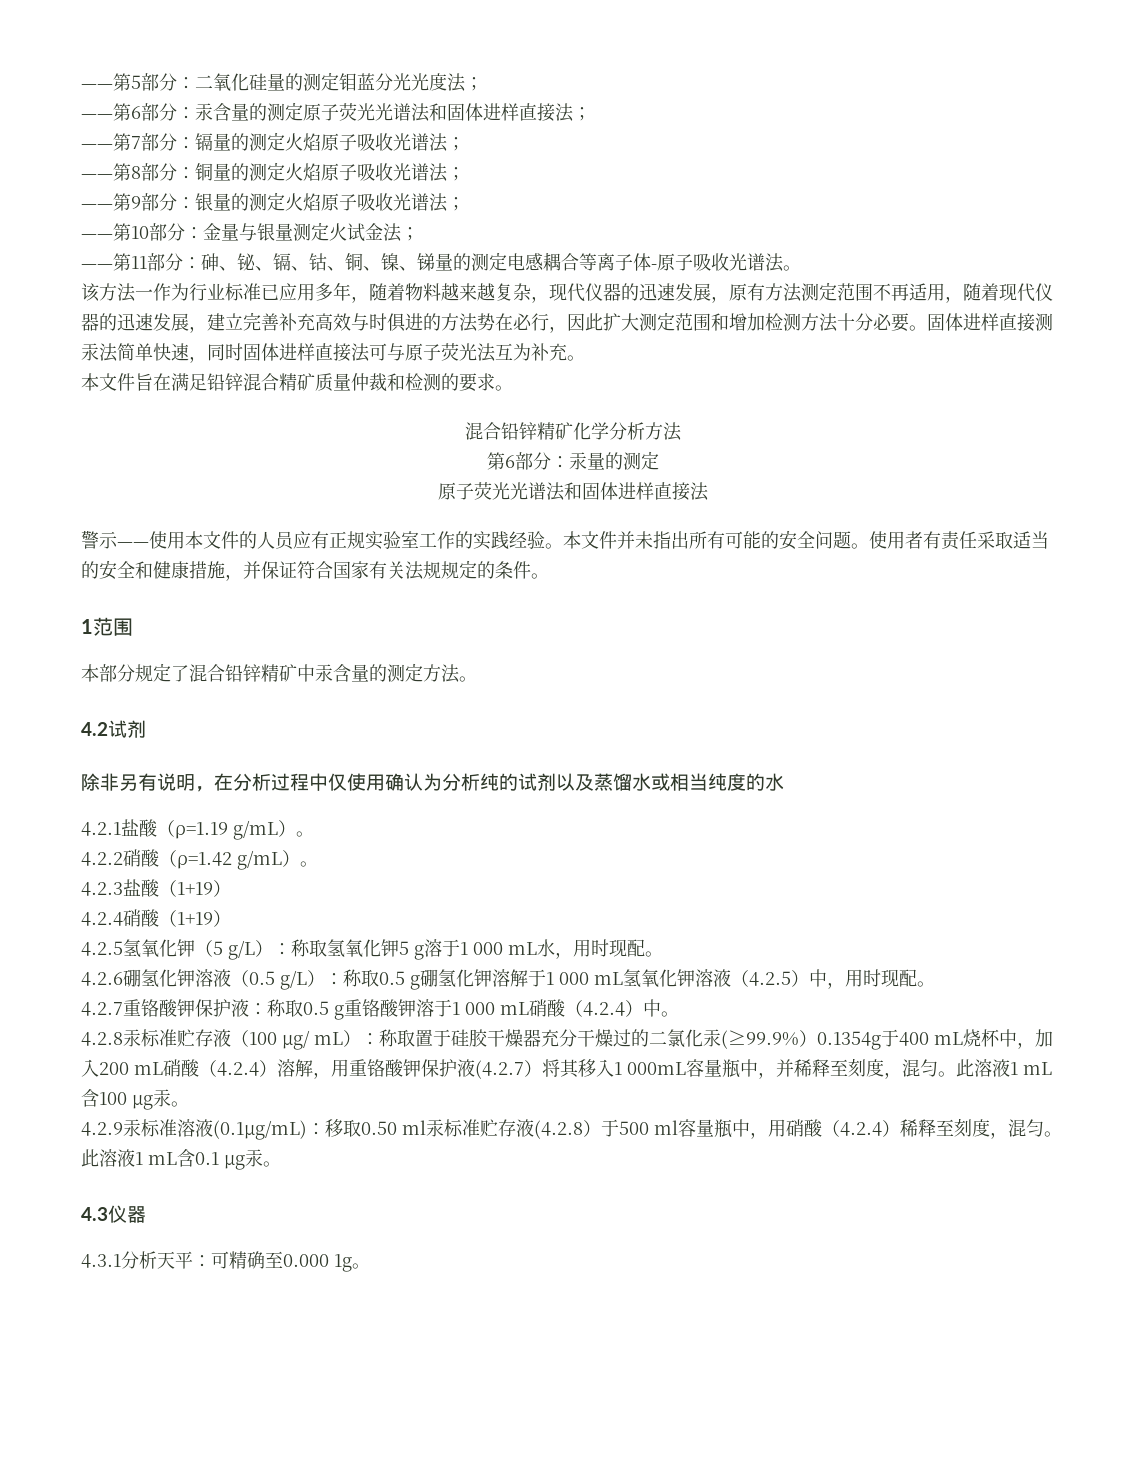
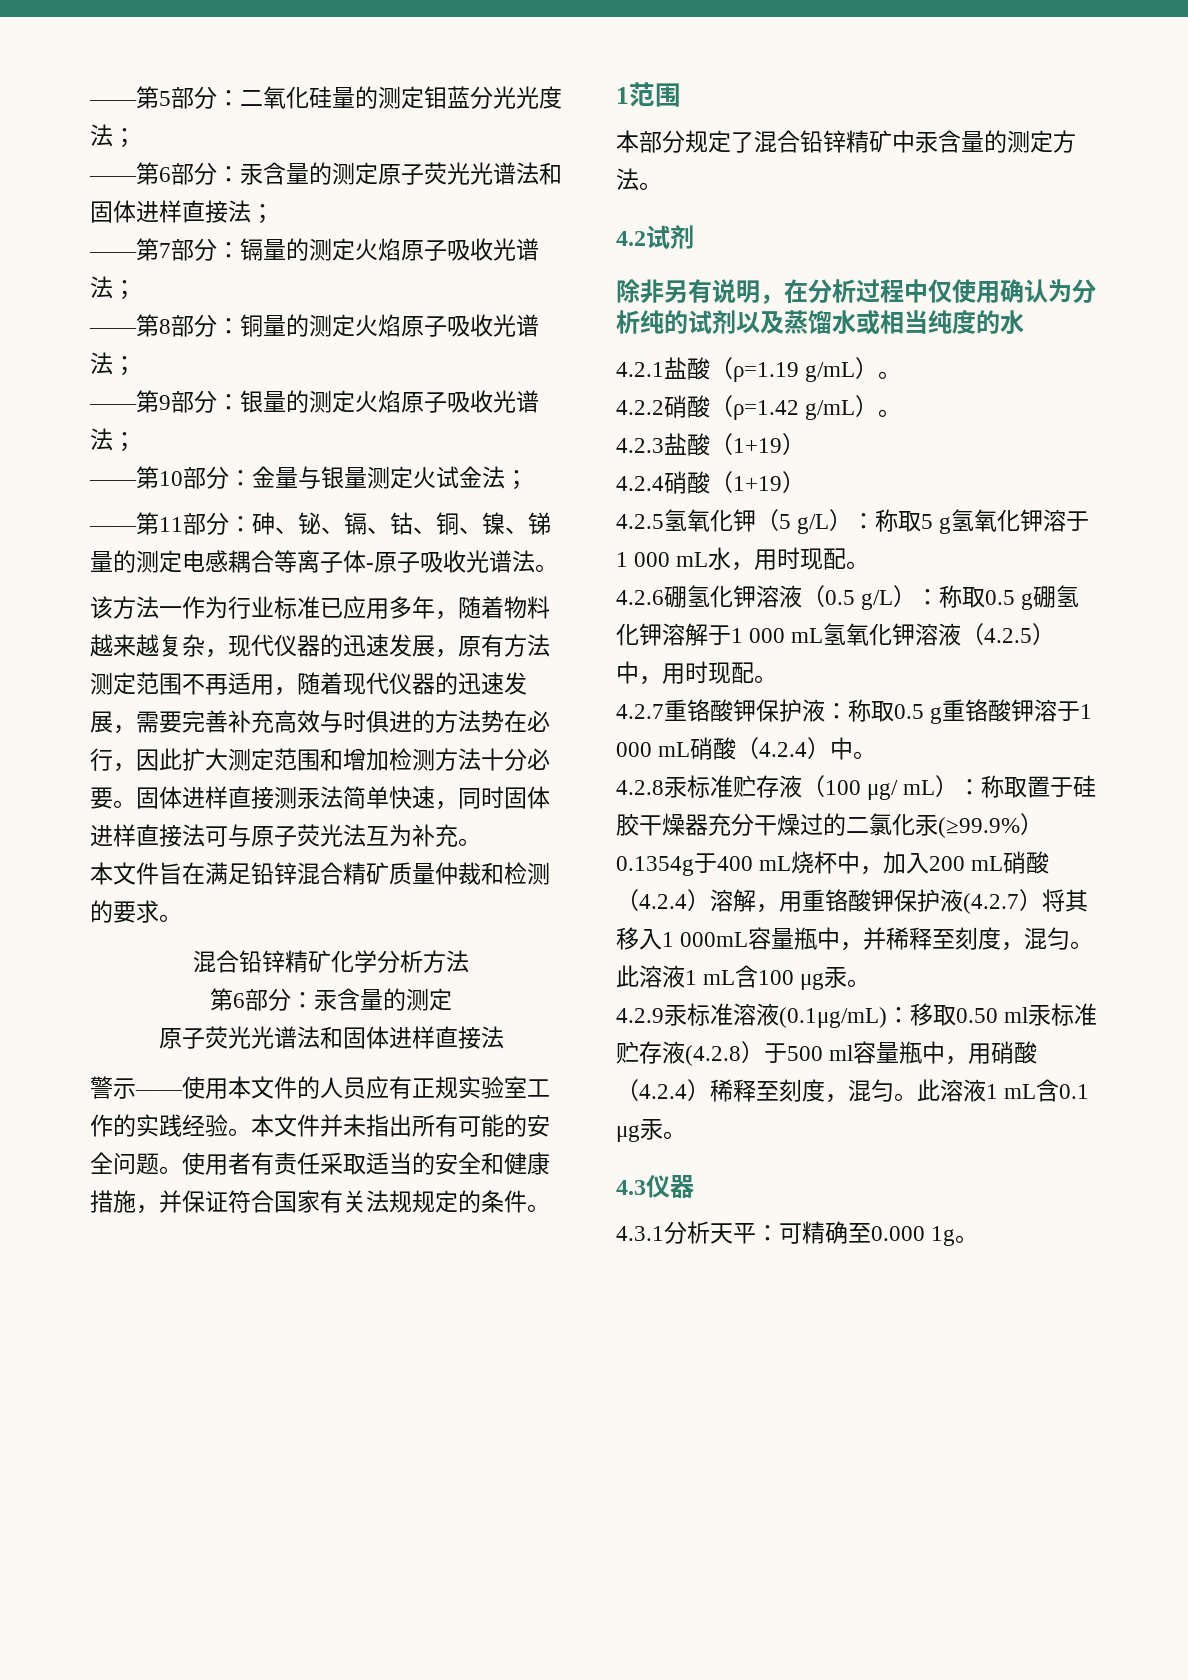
- 该方法一作为行业标准已应用多年，随着物料越来越复杂，现代仪器的迅速发展，原有方法测定范围不再适用，随着现代仪器的迅速发展，建立完善补充高效与时俱进的方法势在必行，因此扩大测定范围和增加检测方法十分必要。
+ 该方法一作为行业标准已应用多年，随着物料越来越复杂，现代仪器的迅速发展，原有方法测定范围不再适用，随着现代仪器的迅速发展，需要完善补充高效与时俱进的方法势在必行，因此扩大测定范围和增加检测方法十分必要。
  混合铅锌精矿化学分析方法
- 第6部分：汞量的测定
+ 第6部分：汞含量的测定
- 4.2.5氢氧化钾（5 g/L）：称取氢氧化钾5 g溶于1 000 mL水，用时现配。
+ 4.2.5氢氧化钾（5 g/L）：称取5 g氢氧化钾溶于1 000 mL水，用时现配。

